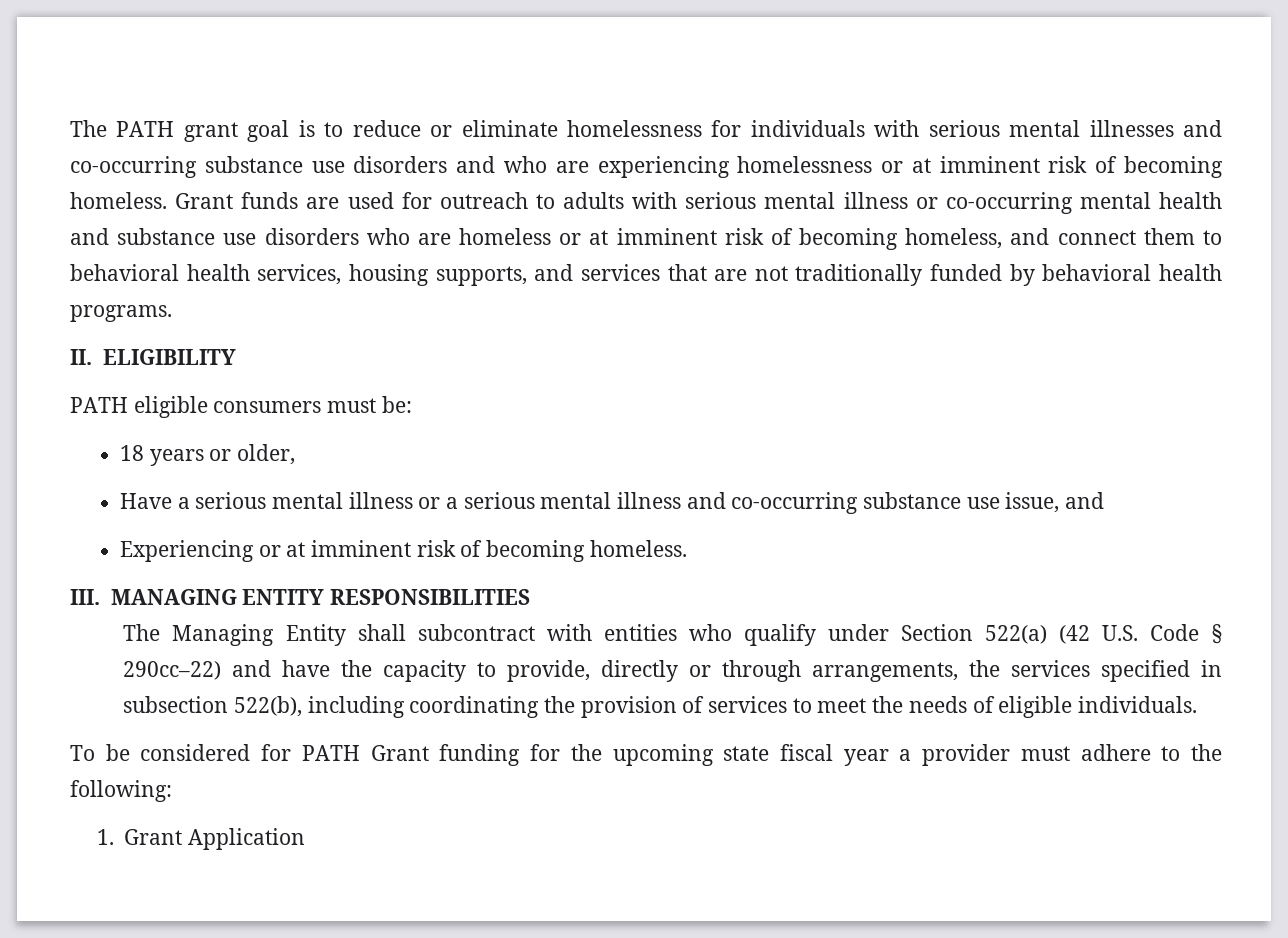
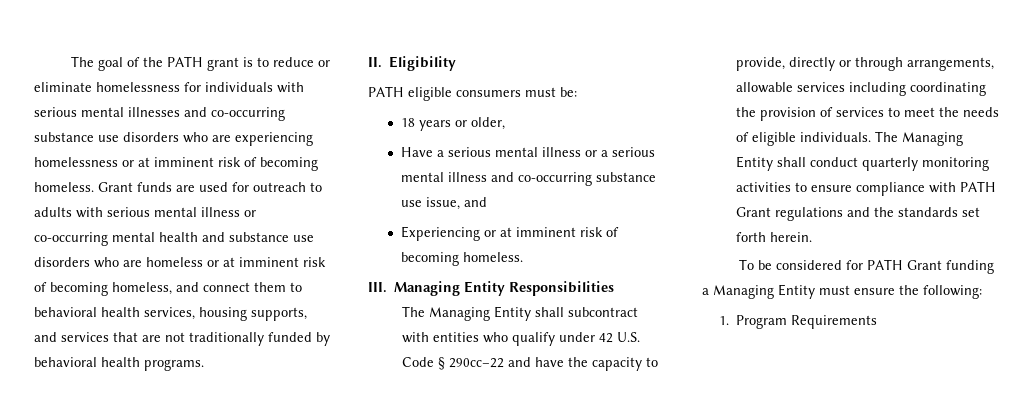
- The PATH grant goal is to reduce or eliminate homelessness for individuals with serious mental illnesses and co-occurring substance use disorders and who are experiencing homelessness or at imminent risk of becoming homeless.
+ The goal of the PATH grant is to reduce or eliminate homelessness for individuals with serious mental illnesses and co-occurring substance use disorders who are experiencing homelessness or at imminent risk of becoming homeless.
- II. ELIGIBILITY
+ II. Eligibility
- III. MANAGING ENTITY RESPONSIBILITIES
+ III. Managing Entity Responsibilities
- The Managing Entity shall subcontract with entities who qualify under Section 522(a) (42 U.S. Code § 290cc–22) and have the capacity to provide, directly or through arrangements, the services specified in subsection 522(b), including coordinating the provision of services to meet the needs of eligible individuals.
+ The Managing Entity shall subcontract with entities who qualify under 42 U.S. Code § 290cc–22 and have the capacity to provide, directly or through arrangements, allowable services including coordinating the provision of services to meet the needs of eligible individuals. The Managing Entity shall conduct quarterly monitoring activities to ensure compliance with PATH Grant regulations and the standards set forth herein.
- To be considered for PATH Grant funding for the upcoming state fiscal year a provider must adhere to the following:
+ To be considered for PATH Grant funding a Managing Entity must ensure the following:
- 1. Grant Application
+ 1. Program Requirements

